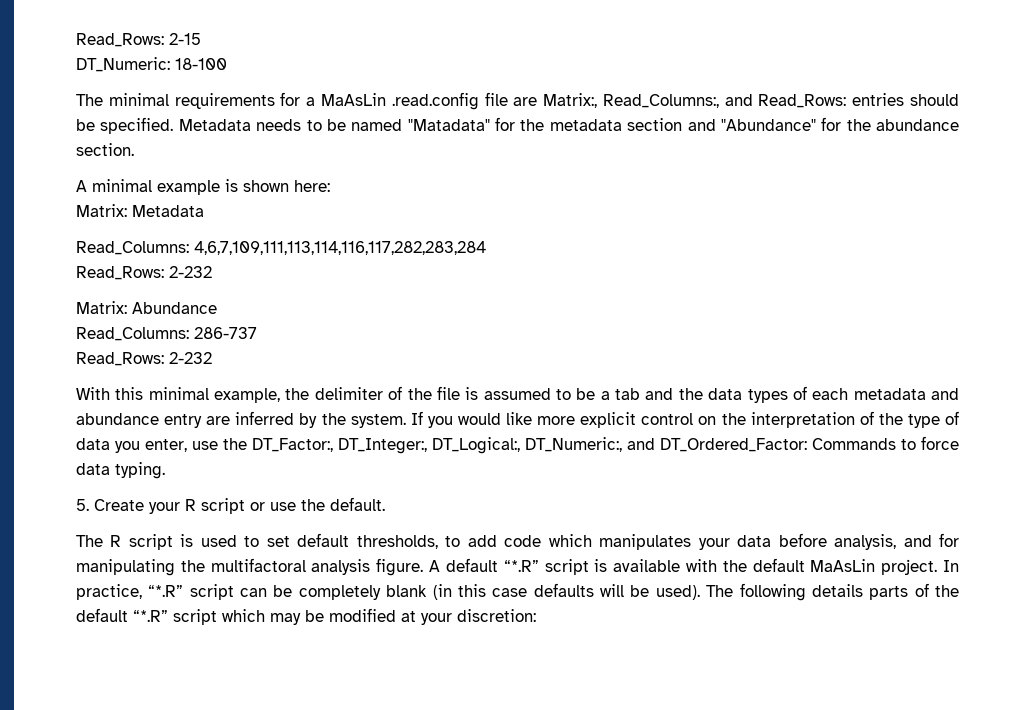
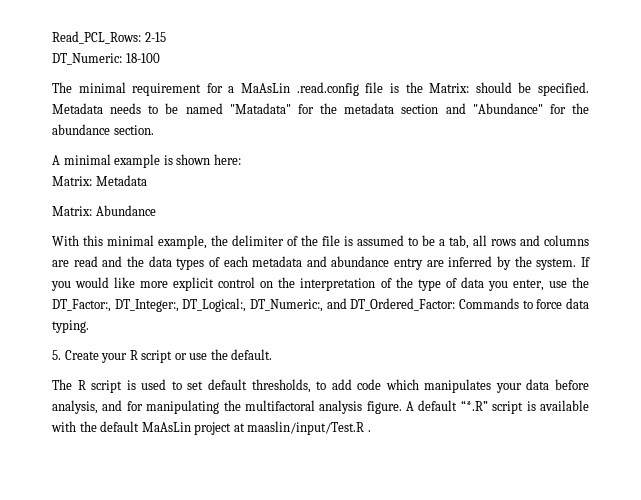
- Read_Rows: 2-15
+ Read_PCL_Rows: 2-15
- The minimal requirements for a MaAsLin .read.config file are Matrix:, Read_Columns:, and Read_Rows: entries should be specified.
+ The minimal requirement for a MaAsLin .read.config file is the Matrix: should be specified.
- Read_Columns: 4,6,7,109,111,113,114,116,117,282,283,284
- Read_Rows: 2-232
  Matrix: Abundance
- Read_Columns: 286-737
- Read_Rows: 2-232
- With this minimal example, the delimiter of the file is assumed to be a tab and the data types of each metadata and abundance entry are inferred by the system.
+ With this minimal example, the delimiter of the file is assumed to be a tab, all rows and columns are read and the data types of each metadata and abundance entry are inferred by the system.
- A default “*.R” script is available with the default MaAsLin project. In practice, “*.R” script can be completely blank (in this case defaults will be used). The following details parts of the default “*.R” script which may be modified at your discretion:
+ A default “*.R” script is available with the default MaAsLin project at maaslin/input/Test.R .

